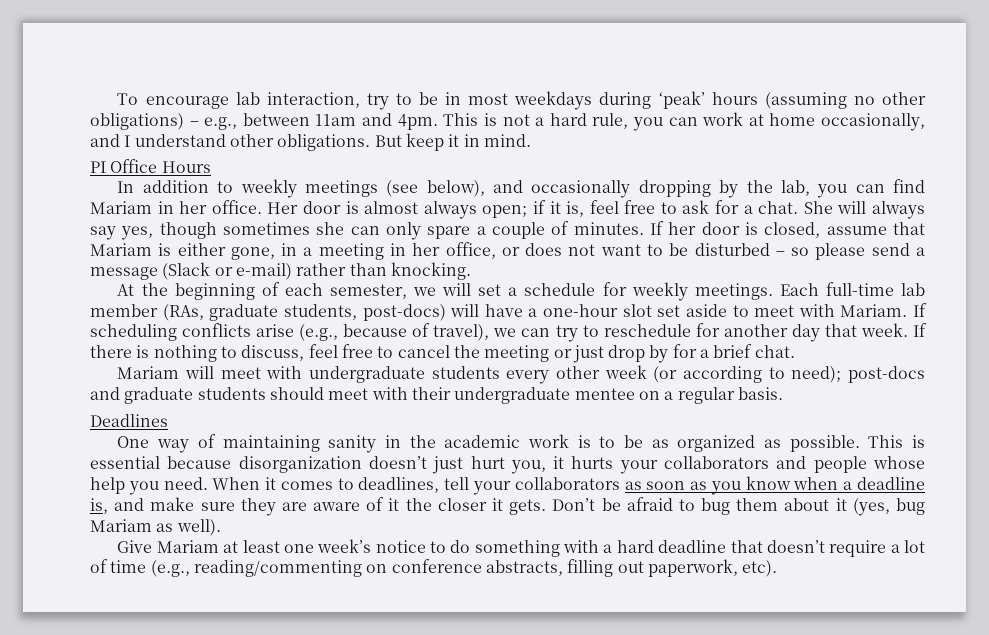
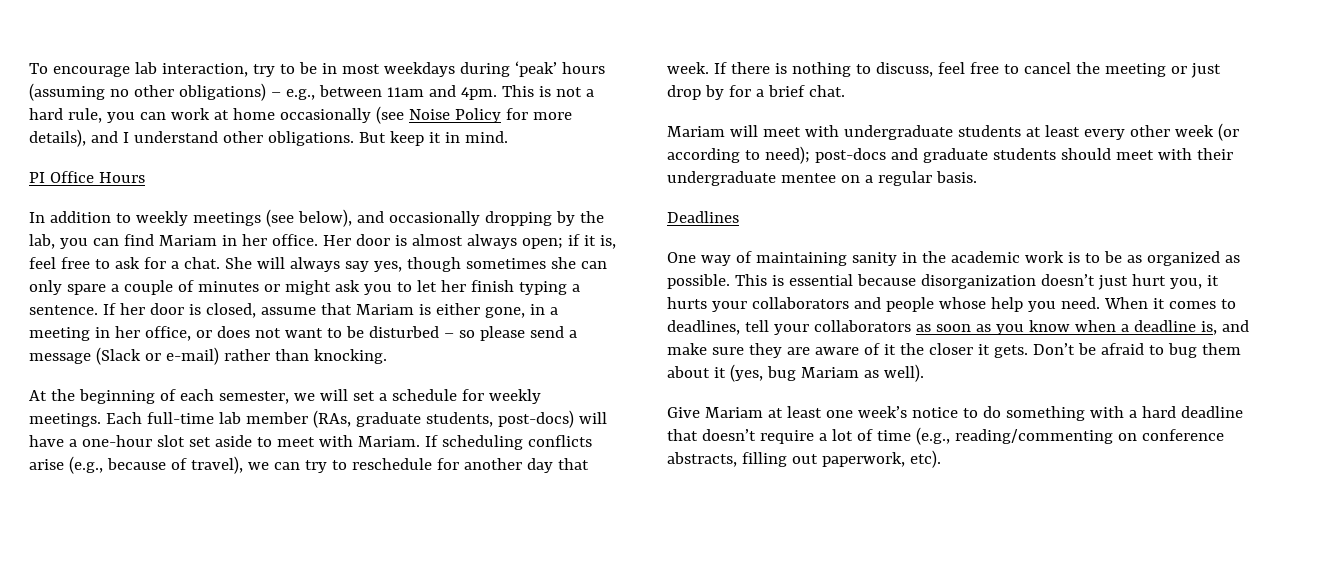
- This is not a hard rule, you can work at home occasionally, and I understand other obligations.
+ This is not a hard rule, you can work at home occasionally (see Noise Policy for more details), and I understand other obligations.
- She will always say yes, though sometimes she can only spare a couple of minutes.
+ She will always say yes, though sometimes she can only spare a couple of minutes or might ask you to let her finish typing a sentence.
- Mariam will meet with undergraduate students every other week (or according to need); post-docs and graduate students should meet with their undergraduate mentee on a regular basis.
+ Mariam will meet with undergraduate students at least every other week (or according to need); post-docs and graduate students should meet with their undergraduate mentee on a regular basis.

